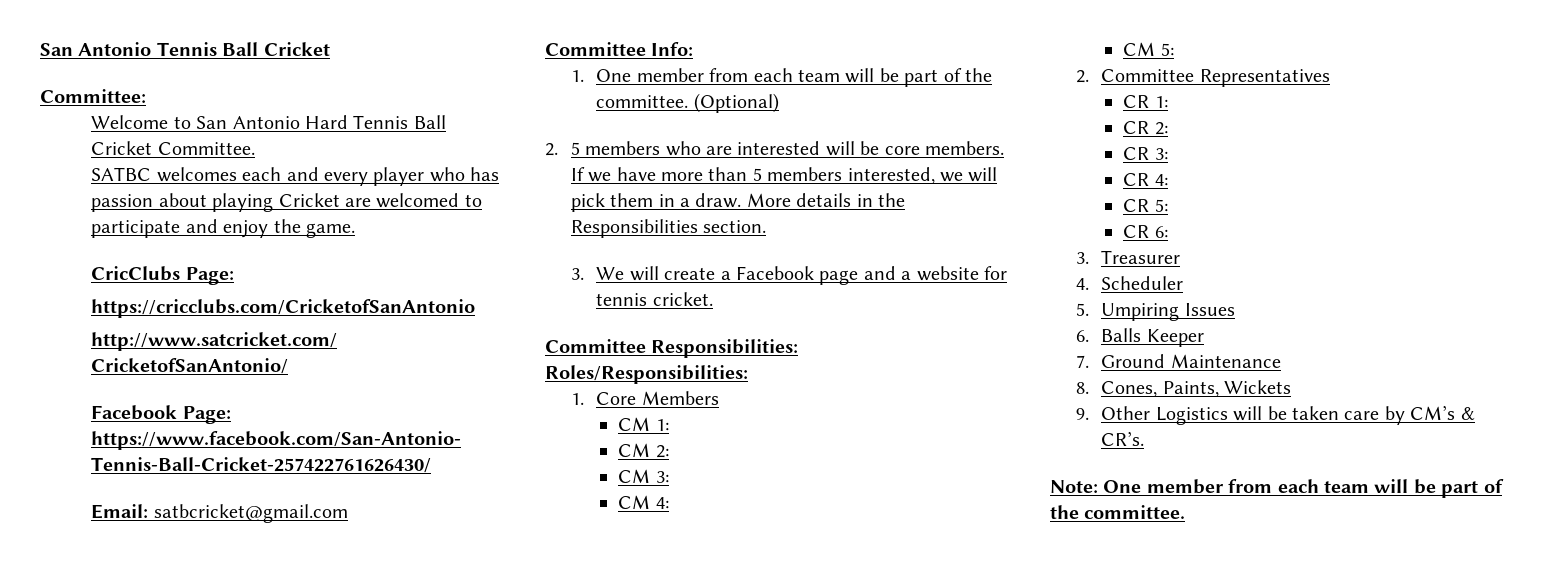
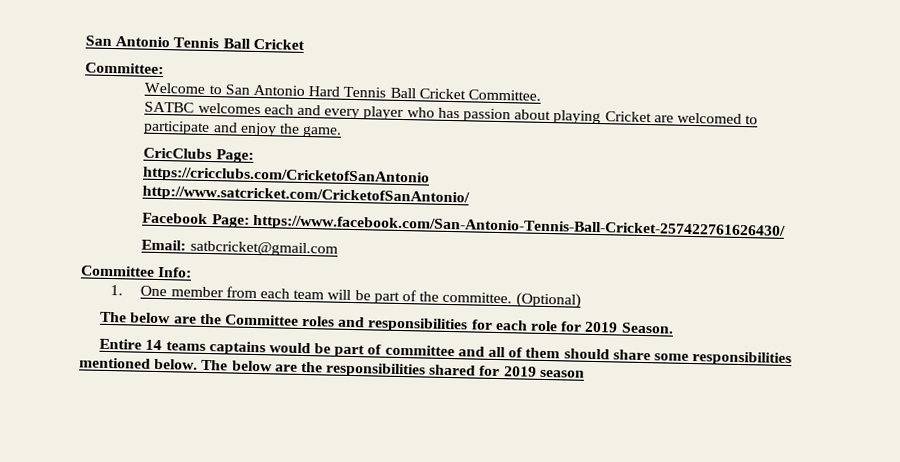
- 2. 5 members who are interested will be core members. If we have more than 5 members interested, we will pick them in a draw. More details in the Responsibilities section.
- 3. We will create a Facebook page and a website for tennis cricket.
- Committee Responsibilities:
- Roles/Responsibilities:
- 1. Core Members
- CM 1:
- CM 2:
- CM 3:
- CM 4:
- CM 5:
- 2. Committee Representatives
- CR 1:
- CR 2:
- CR 3:
- CR 4:
- CR 5:
- CR 6:
- 3. Treasurer
- 4. Scheduler
- 5. Umpiring Issues
- 6. Balls Keeper
- 7. Ground Maintenance
- 8. Cones, Paints, Wickets
- 9. Other Logistics will be taken care by CM’s & CR’s.
- Note: One member from each team will be part of the committee.
+ The below are the Committee roles and responsibilities for each role for 2019 Season.
+ Entire 14 teams captains would be part of committee and all of them should share some responsibilities mentioned below. The below are the responsibilities shared for 2019 season

